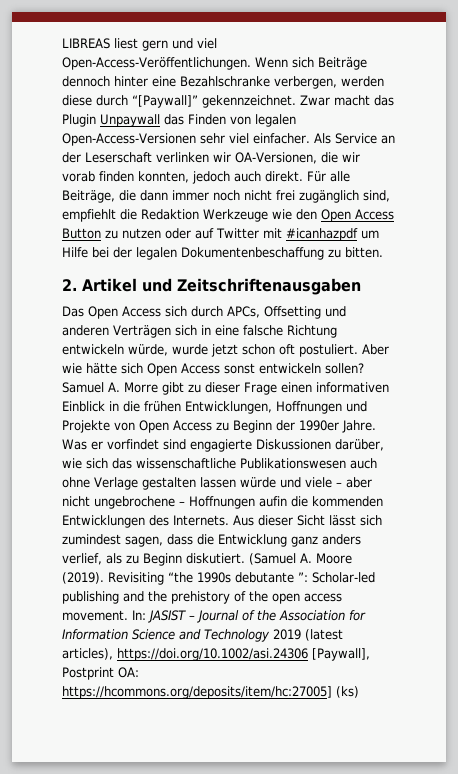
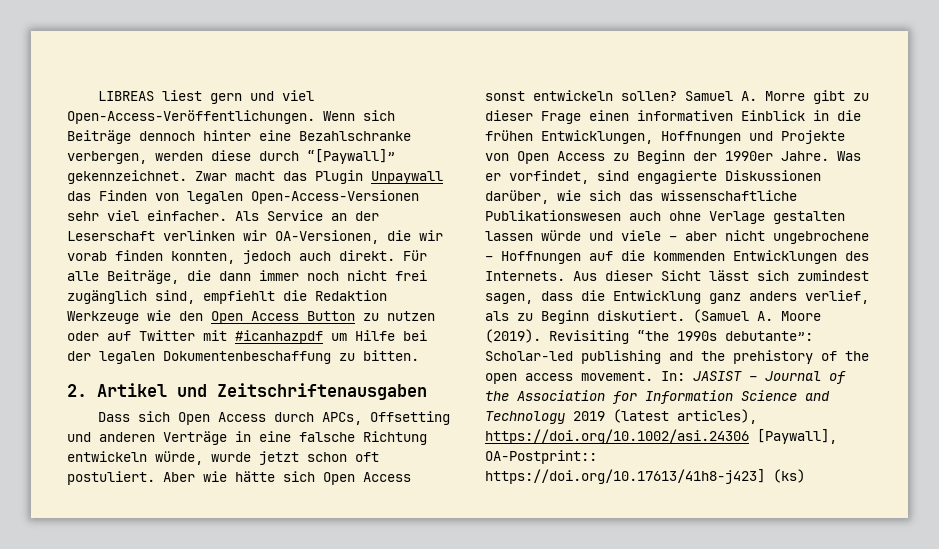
- Das Open Access sich durch APCs, Offsetting und anderen Verträgen sich in eine falsche Richtung entwickeln würde, wurde jetzt schon oft postuliert.
+ Dass sich Open Access durch APCs, Offsetting und anderen Verträge in eine falsche Richtung entwickeln würde, wurde jetzt schon oft postuliert.
- Was er vorfindet sind engagierte Diskussionen darüber, wie sich das wissenschaftliche Publikationswesen auch ohne Verlage gestalten lassen würde und viele – aber nicht ungebrochene – Hoffnungen aufin die kommenden Entwicklungen des Internets.
+ Was er vorfindet, sind engagierte Diskussionen darüber, wie sich das wissenschaftliche Publikationswesen auch ohne Verlage gestalten lassen würde und viele – aber nicht ungebrochene – Hoffnungen auf die kommenden Entwicklungen des Internets.
- Revisiting “the 1990s debutante ”: Scholar-led publishing and the prehistory of the open access movement.
+ Revisiting “the 1990s debutante”: Scholar-led publishing and the prehistory of the open access movement.
- In: JASIST – Journal of the Association for Information Science and Technology 2019 (latest articles), https://doi.org/10.1002/asi.24306 [Paywall], Postprint OA: https://hcommons.org/deposits/item/hc:27005] (ks)
+ In: JASIST – Journal of the Association for Information Science and Technology 2019 (latest articles), https://doi.org/10.1002/asi.24306 [Paywall], OA-Postprint:: https://doi.org/10.17613/41h8-j423] (ks)

